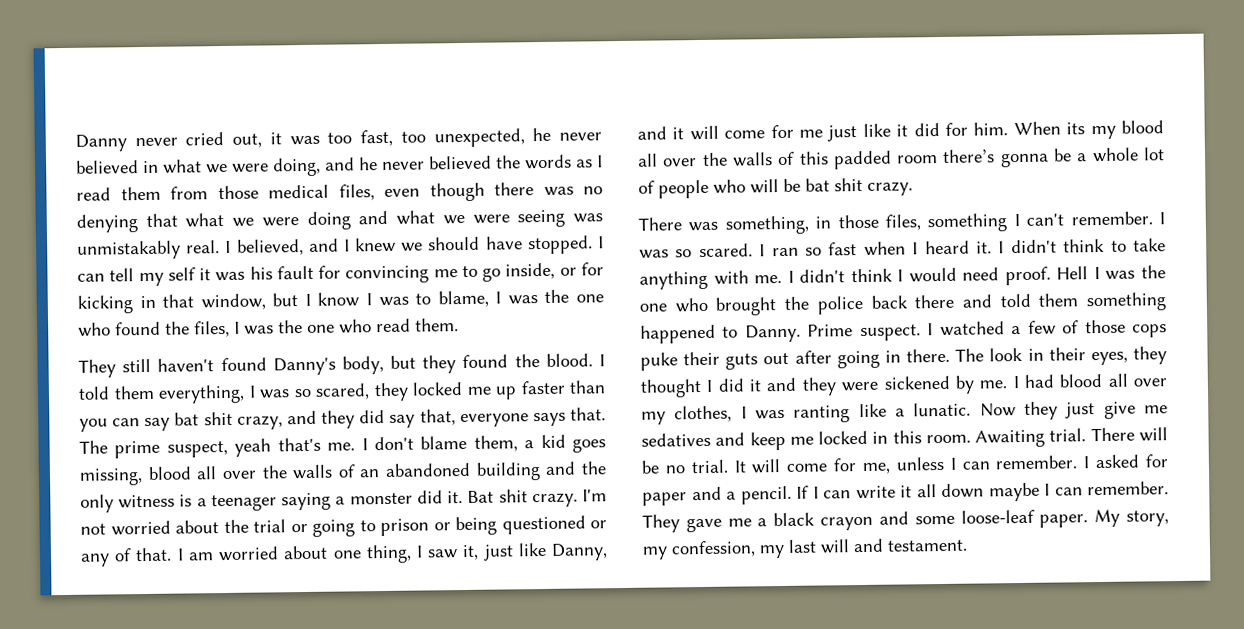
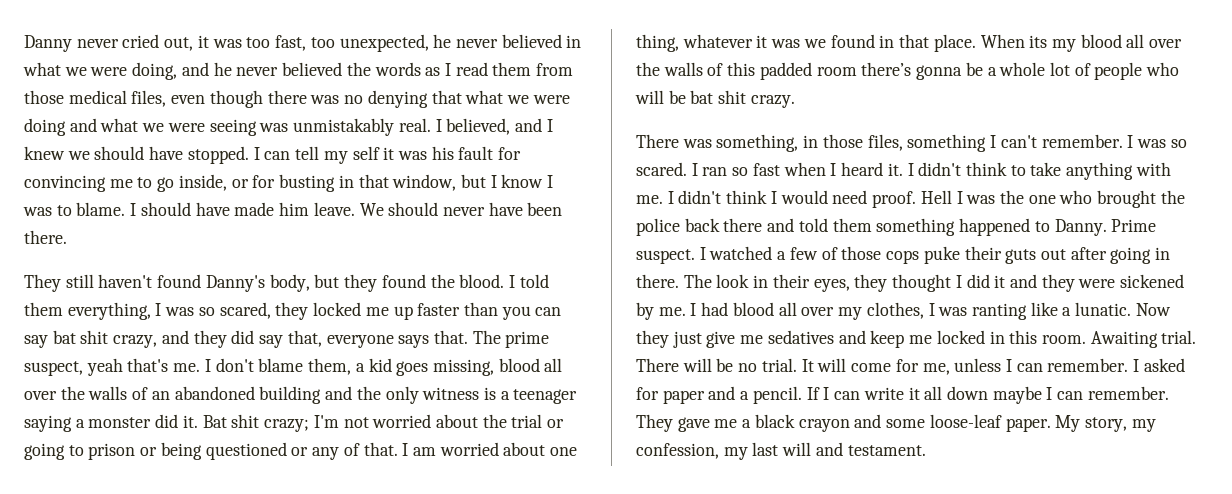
- I can tell my self it was his fault for convincing me to go inside, or for kicking in that window, but I know I was to blame, I was the one who found the files, I was the one who read them.
+ I can tell my self it was his fault for convincing me to go inside, or for busting in that window, but I know I was to blame. I should have made him leave. We should never have been there.
- Bat shit crazy. I'm not worried about the trial or going to prison or being questioned or any of that.
+ Bat shit crazy; I'm not worried about the trial or going to prison or being questioned or any of that.
- I am worried about one thing, I saw it, just like Danny, and it will come for me just like it did for him.
+ I am worried about one thing, whatever it was we found in that place.

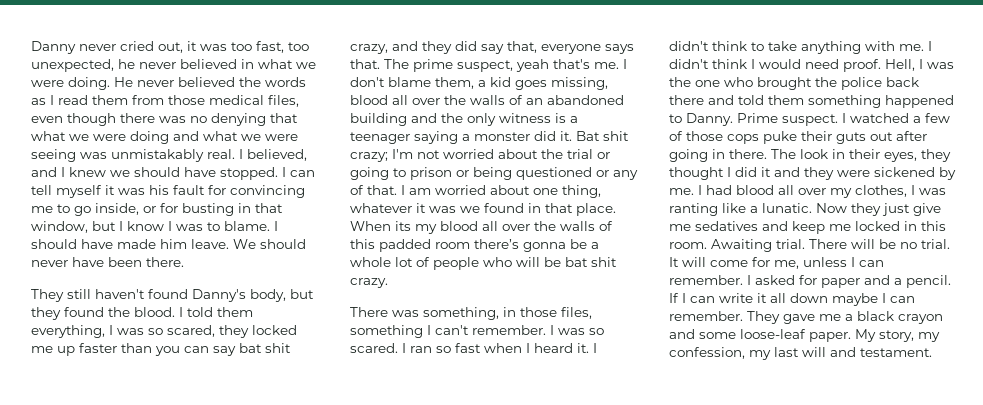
- Danny never cried out, it was too fast, too unexpected, he never believed in what we were doing, and he never believed the words as I read them from those medical files, even though there was no denying that what we were doing and what we were seeing was unmistakably real.
+ Danny never cried out, it was too fast, too unexpected, he never believed in what we were doing. He never believed the words as I read them from those medical files, even though there was no denying that what we were doing and what we were seeing was unmistakably real.
- I can tell my self it was his fault for convincing me to go inside, or for busting in that window, but I know I was to blame.
+ I can tell myself it was his fault for convincing me to go inside, or for busting in that window, but I know I was to blame.
- Hell I was the one who brought the police back there and told them something happened to Danny.
+ Hell, I was the one who brought the police back there and told them something happened to Danny.

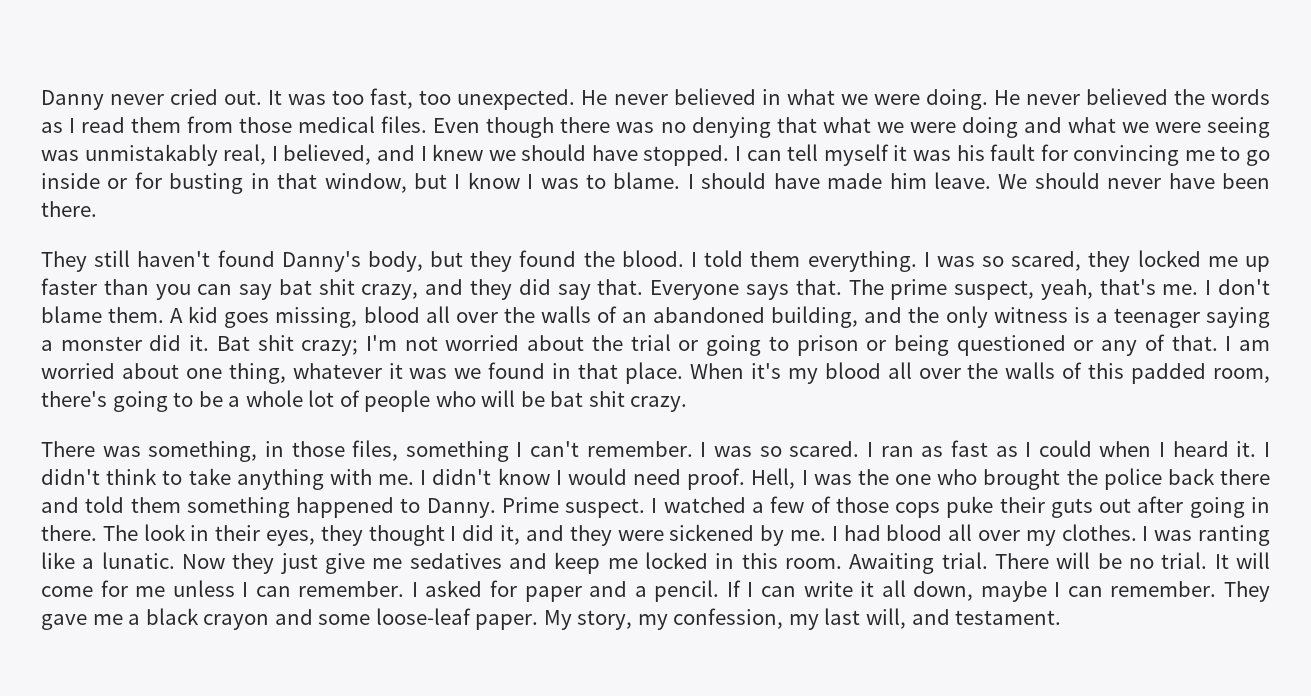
- Danny never cried out, it was too fast, too unexpected, he never believed in what we were doing.
+ Danny never cried out. It was too fast, too unexpected. He never believed in what we were doing.
- He never believed the words as I read them from those medical files, even though there was no denying that what we were doing and what we were seeing was unmistakably real. I believed, and I knew we should have stopped.
+ He never believed the words as I read them from those medical files. Even though there was no denying that what we were doing and what we were seeing was unmistakably real, I believed, and I knew we should have stopped.
- I can tell myself it was his fault for convincing me to go inside, or for busting in that window, but I know I was to blame.
+ I can tell myself it was his fault for convincing me to go inside or for busting in that window, but I know I was to blame.
- I told them everything, I was so scared, they locked me up faster than you can say bat shit crazy, and they did say that, everyone says that.
+ I told them everything. I was so scared, they locked me up faster than you can say bat shit crazy, and they did say that. Everyone says that.
- The prime suspect, yeah that's me.
+ The prime suspect, yeah, that's me.
- I don't blame them, a kid goes missing, blood all over the walls of an abandoned building and the only witness is a teenager saying a monster did it.
+ I don't blame them. A kid goes missing, blood all over the walls of an abandoned building, and the only witness is a teenager saying a monster did it.
- When its my blood all over the walls of this padded room there’s gonna be a whole lot of people who will be bat shit crazy.
+ When it's my blood all over the walls of this padded room, there's going to be a whole lot of people who will be bat shit crazy.
- I ran so fast when I heard it.
+ I ran as fast as I could when I heard it.
- I didn't think I would need proof.
+ I didn't know I would need proof.
- The look in their eyes, they thought I did it and they were sickened by me.
+ The look in their eyes, they thought I did it, and they were sickened by me.
- I had blood all over my clothes, I was ranting like a lunatic.
+ I had blood all over my clothes. I was ranting like a lunatic.
- It will come for me, unless I can remember.
+ It will come for me unless I can remember.
- If I can write it all down maybe I can remember.
+ If I can write it all down, maybe I can remember.
- My story, my confession, my last will and testament.
+ My story, my confession, my last will, and testament.

